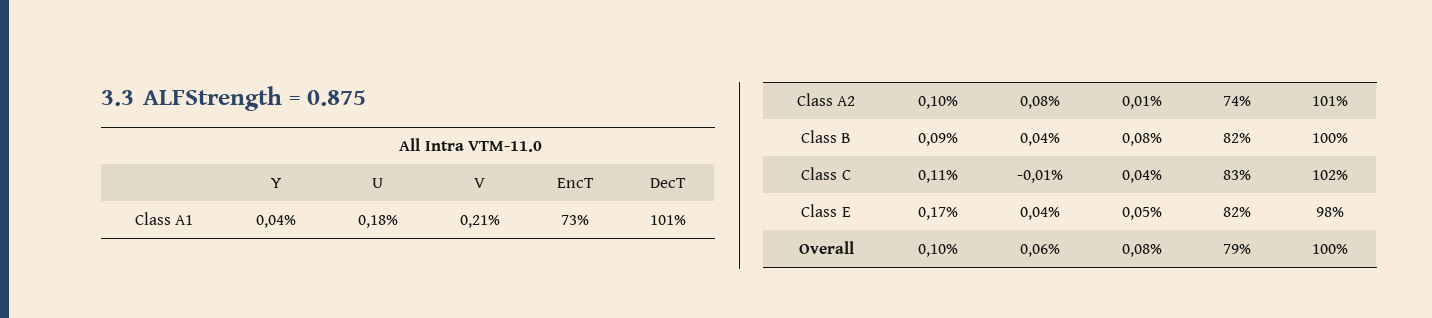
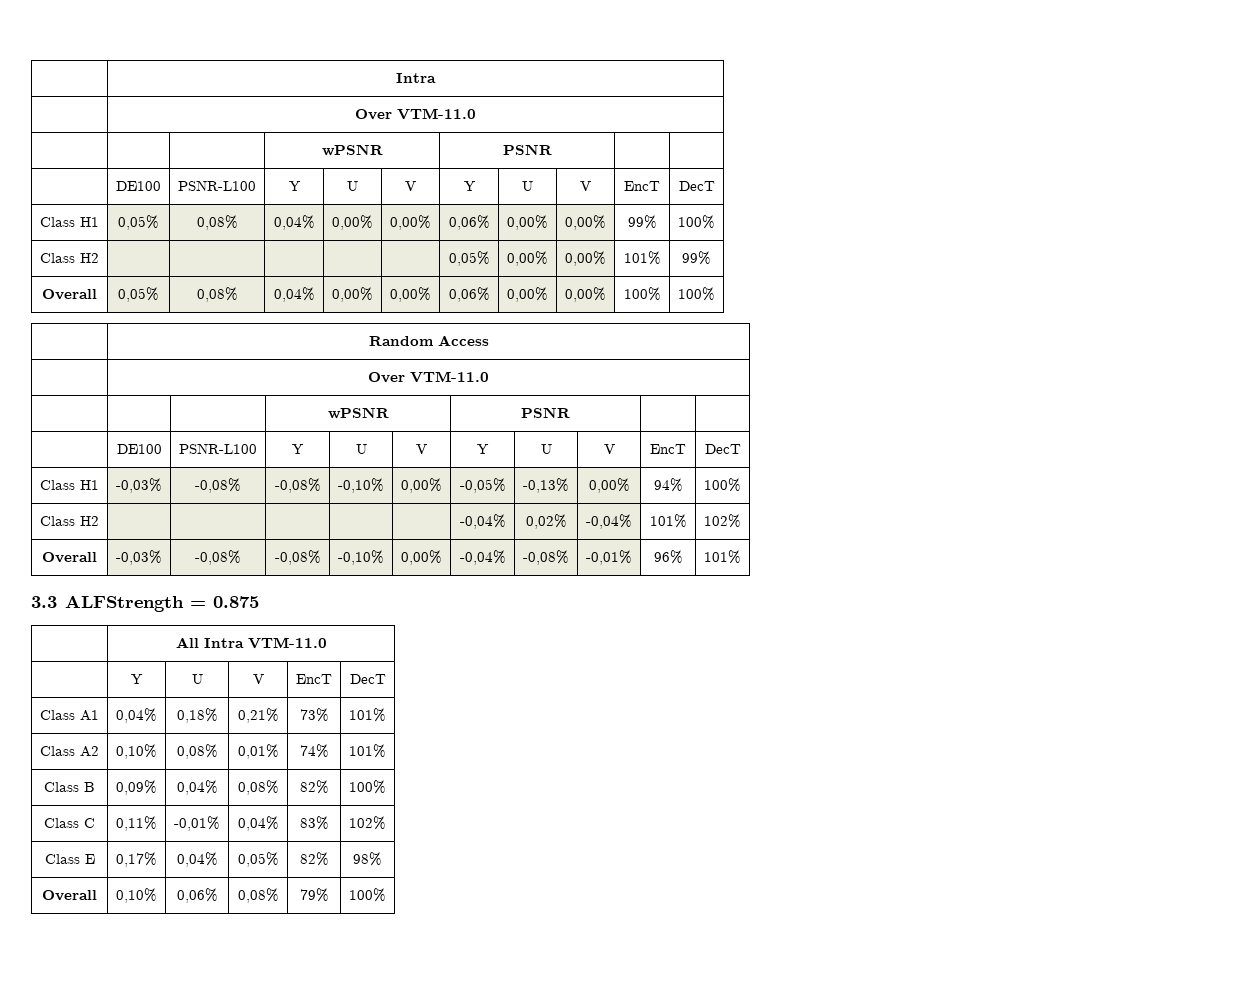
+ | Intra
+ | Over VTM-11.0
+ | | | wPSNR | PSNR | |
+ | DE100 | PSNR-L100 | Y | U | V | Y | U | V | EncT | DecT
+ Class H1 | 0,05% | 0,08% | 0,04% | 0,00% | 0,00% | 0,06% | 0,00% | 0,00% | 99% | 100%
+ Class H2 | | | | | | 0,05% | 0,00% | 0,00% | 101% | 99%
+ Overall | 0,05% | 0,08% | 0,04% | 0,00% | 0,00% | 0,06% | 0,00% | 0,00% | 100% | 100%
+ | Random Access
+ | Over VTM-11.0
+ | | | wPSNR | PSNR | |
+ | DE100 | PSNR-L100 | Y | U | V | Y | U | V | EncT | DecT
+ Class H1 | -0,03% | -0,08% | -0,08% | -0,10% | 0,00% | -0,05% | -0,13% | 0,00% | 94% | 100%
+ Class H2 | | | | | | -0,04% | 0,02% | -0,04% | 101% | 102%
+ Overall | -0,03% | -0,08% | -0,08% | -0,10% | 0,00% | -0,04% | -0,08% | -0,01% | 96% | 101%

